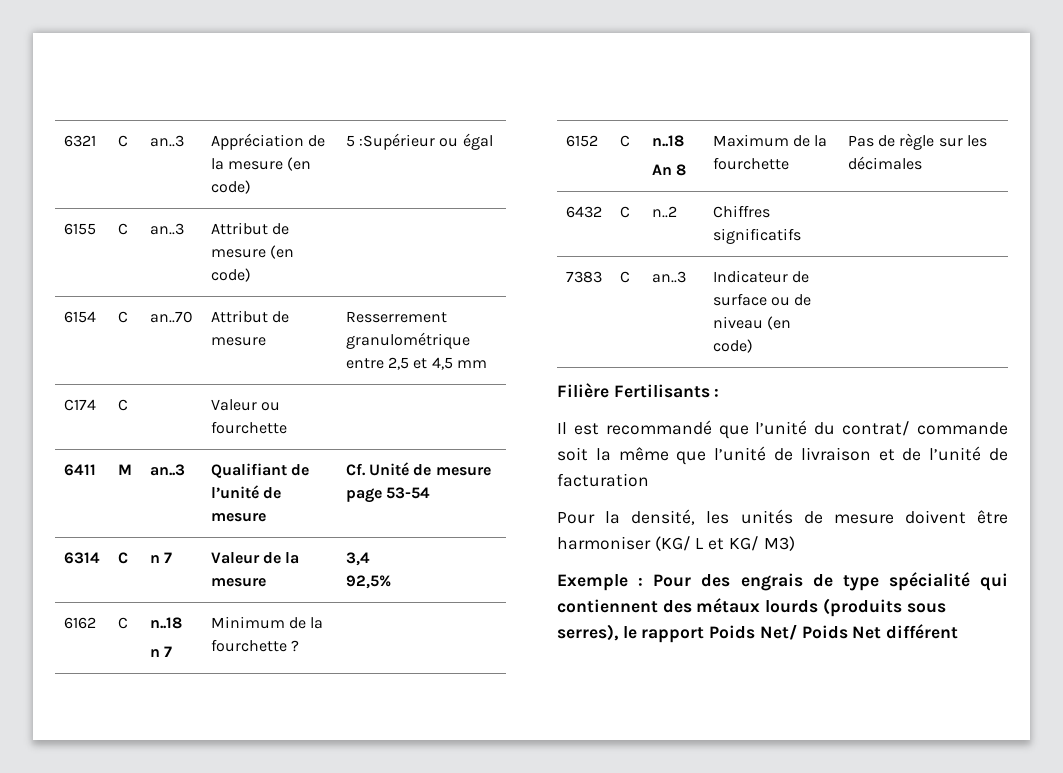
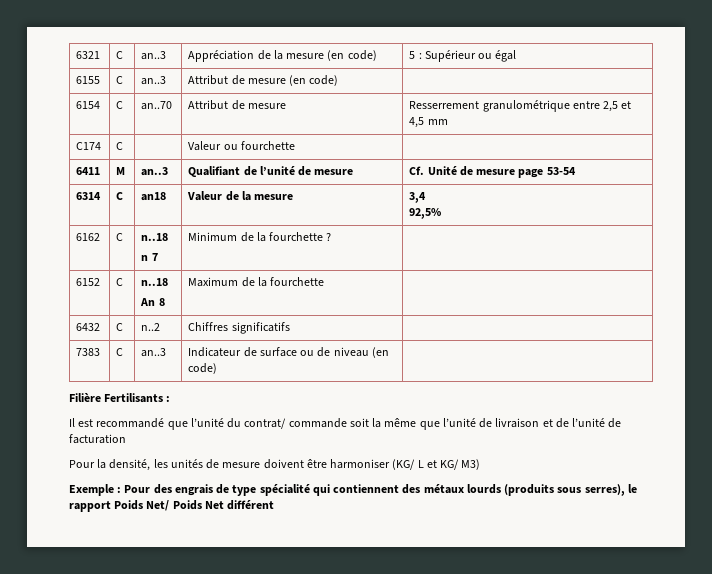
- 6321 | C | an..3 | Appréciation de la mesure (en code) | 5 :Supérieur ou égal
+ 6321 | C | an..3 | Appréciation de la mesure (en code) | 5 : Supérieur ou égal
- 6314 | C | n 7 | Valeur de la mesure | 3,4
+ 6314 | C | an18 | Valeur de la mesure | 3,4
  6152 | C | n..18
- An 8 | Maximum de la fourchette | Pas de règle sur les décimales
+ An 8 | Maximum de la fourchette |

